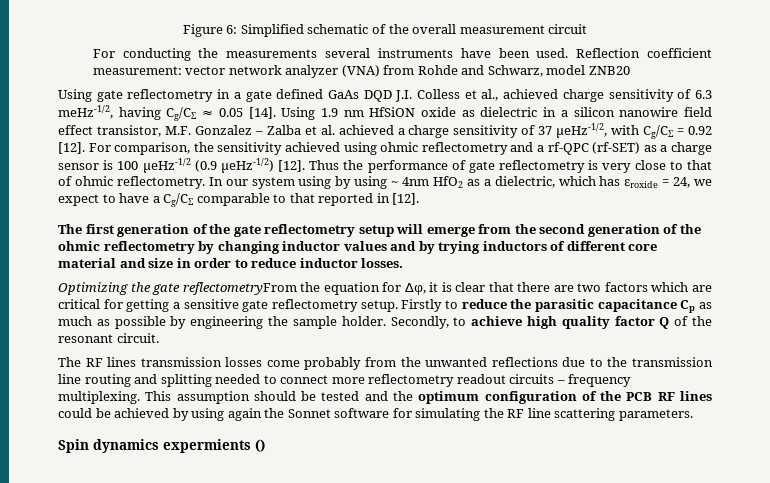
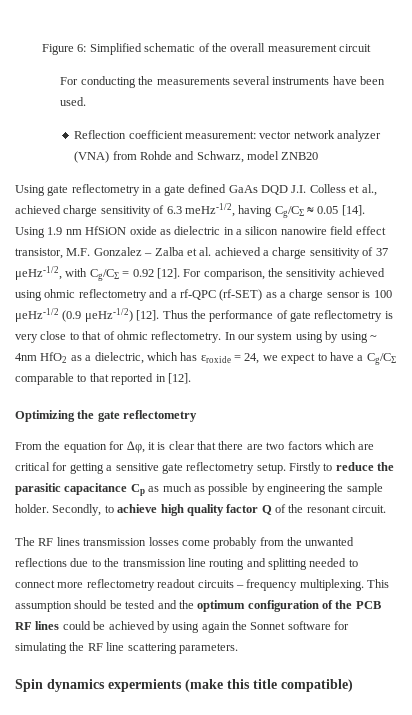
- For conducting the measurements several instruments have been used. Reflection coefficient measurement: vector network analyzer (VNA) from Rohde and Schwarz, model ZNB20
+ For conducting the measurements several instruments have been used.
+ Reflection coefficient measurement: vector network analyzer (VNA) from Rohde and Schwarz, model ZNB20
- The first generation of the gate reflectometry setup will emerge from the second generation of the ohmic reflectometry by changing inductor values and by trying inductors of different core material and size in order to reduce inductor losses.
- Optimizing the gate reflectometryFrom the equation for ∆φ, it is clear that there are two factors which are critical for getting a sensitive gate reflectometry setup.
+ Optimizing the gate reflectometry
+ From the equation for ∆φ, it is clear that there are two factors which are critical for getting a sensitive gate reflectometry setup.
- Spin dynamics expermients ()
+ Spin dynamics expermients (make this title compatible)

